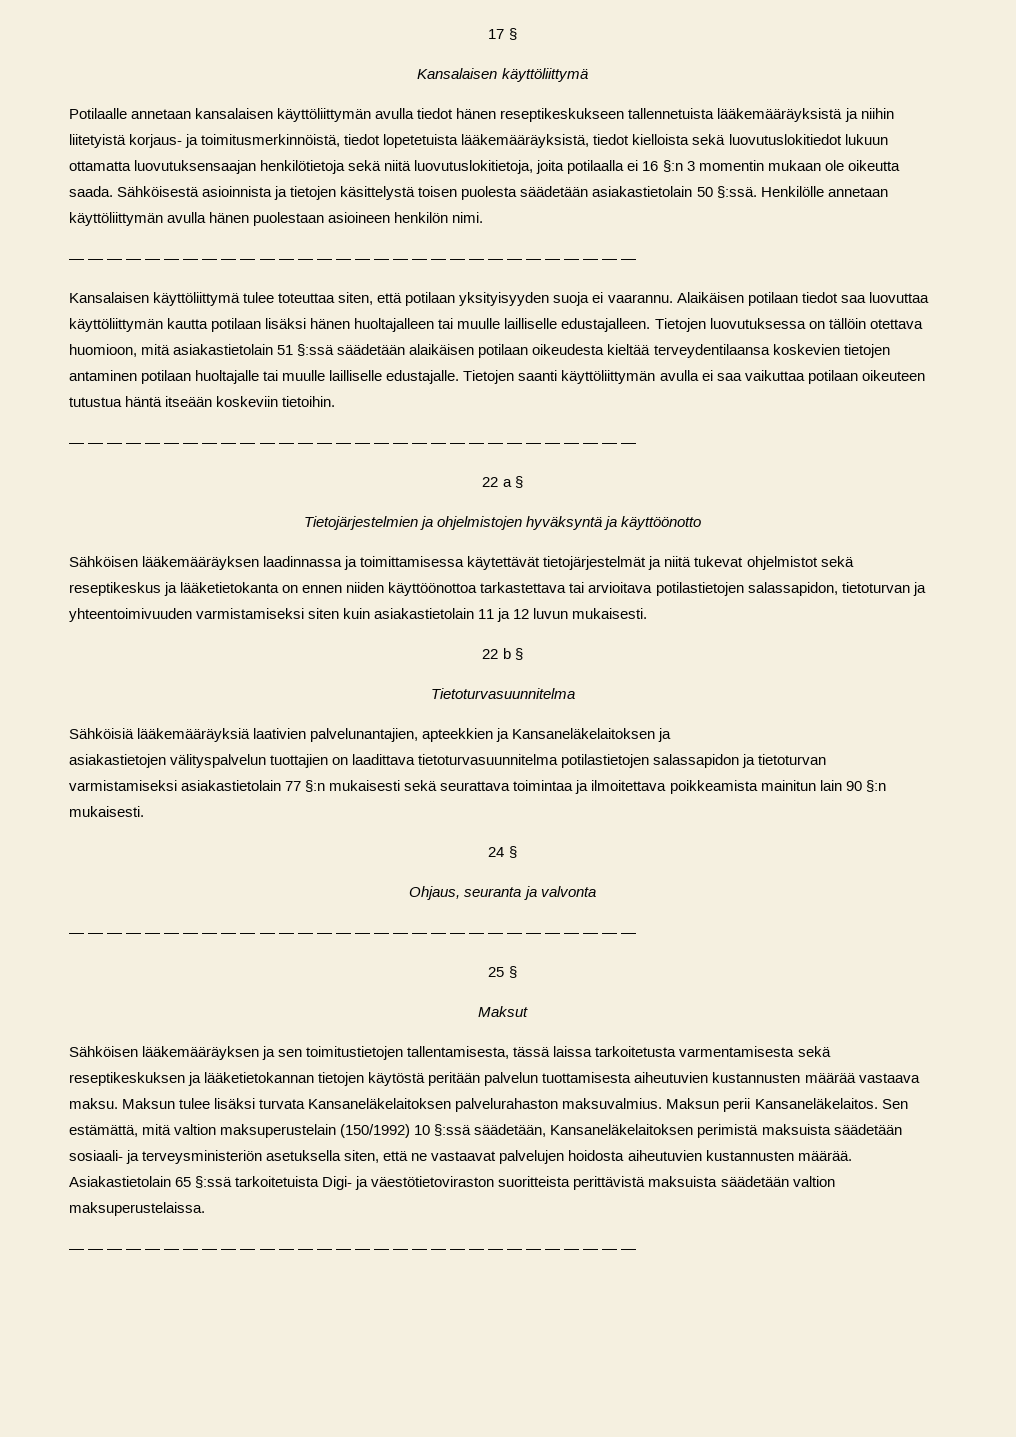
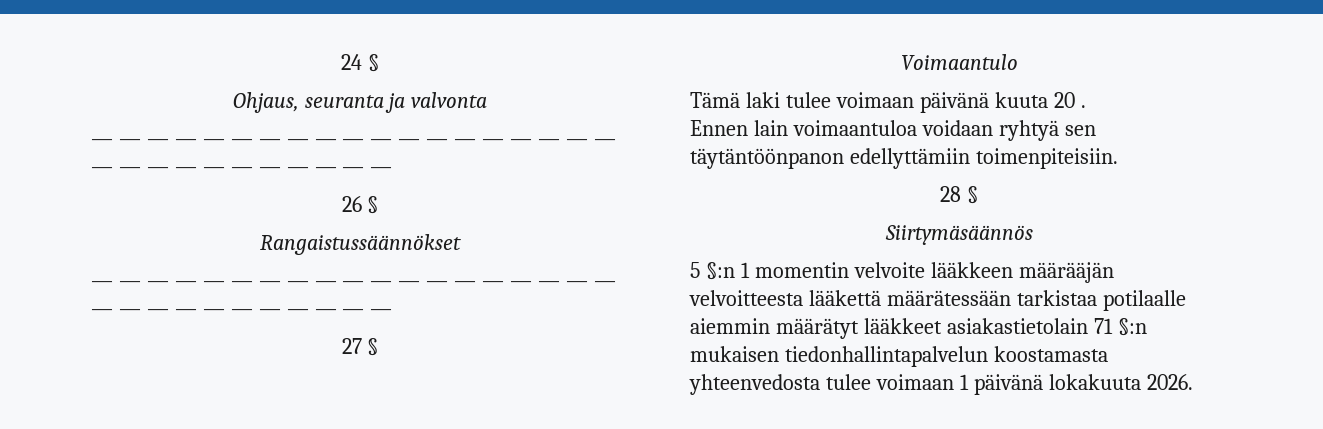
- 17 §
- Kansalaisen käyttöliittymä
- Potilaalle annetaan kansalaisen käyttöliittymän avulla tiedot hänen reseptikeskukseen tallennetuista lääkemääräyksistä ja niihin liitetyistä korjaus- ja toimitusmerkinnöistä, tiedot lopetetuista lääkemääräyksistä, tiedot kielloista sekä luovutuslokitiedot lukuun ottamatta luovutuksensaajan henkilötietoja sekä niitä luovutuslokitietoja, joita potilaalla ei 16 §:n 3 momentin mukaan ole oikeutta saada. Sähköisestä asioinnista ja tietojen käsittelystä toisen puolesta säädetään asiakastietolain 50 §:ssä. Henkilölle annetaan käyttöliittymän avulla hänen puolestaan asioineen henkilön nimi.
- — — — — — — — — — — — — — — — — — — — — — — — — — — — — — —
- Kansalaisen käyttöliittymä tulee toteuttaa siten, että potilaan yksityisyyden suoja ei vaarannu. Alaikäisen potilaan tiedot saa luovuttaa käyttöliittymän kautta potilaan lisäksi hänen huoltajalleen tai muulle lailliselle edustajalleen. Tietojen luovutuksessa on tällöin otettava huomioon, mitä asiakastietolain 51 §:ssä säädetään alaikäisen potilaan oikeudesta kieltää terveydentilaansa koskevien tietojen antaminen potilaan huoltajalle tai muulle lailliselle edustajalle. Tietojen saanti käyttöliittymän avulla ei saa vaikuttaa potilaan oikeuteen tutustua häntä itseään koskeviin tietoihin.
- — — — — — — — — — — — — — — — — — — — — — — — — — — — — — —
- 22 a §
- Tietojärjestelmien ja ohjelmistojen hyväksyntä ja käyttöönotto
- Sähköisen lääkemääräyksen laadinnassa ja toimittamisessa käytettävät tietojärjestelmät ja niitä tukevat ohjelmistot sekä reseptikeskus ja lääketietokanta on ennen niiden käyttöönottoa tarkastettava tai arvioitava potilastietojen salassapidon, tietoturvan ja yhteentoimivuuden varmistamiseksi siten kuin asiakastietolain 11 ja 12 luvun mukaisesti.
- 22 b §
- Tietoturvasuunnitelma
- Sähköisiä lääkemääräyksiä laativien palvelunantajien, apteekkien ja Kansaneläkelaitoksen ja
- asiakastietojen välityspalvelun tuottajien on laadittava tietoturvasuunnitelma potilastietojen salassapidon ja tietoturvan varmistamiseksi asiakastietolain 77 §:n mukaisesti sekä seurattava toimintaa ja ilmoitettava poikkeamista mainitun lain 90 §:n mukaisesti.
- 25 §
- Maksut
- Sähköisen lääkemääräyksen ja sen toimitustietojen tallentamisesta, tässä laissa tarkoitetusta varmentamisesta sekä reseptikeskuksen ja lääketietokannan tietojen käytöstä peritään palvelun tuottamisesta aiheutuvien kustannusten määrää vastaava maksu. Maksun tulee lisäksi turvata Kansaneläkelaitoksen palvelurahaston maksuvalmius. Maksun perii Kansaneläkelaitos. Sen estämättä, mitä valtion maksuperustelain (150/1992) 10 §:ssä säädetään, Kansaneläkelaitoksen perimistä maksuista säädetään sosiaali- ja terveysministeriön asetuksella siten, että ne vastaavat palvelujen hoidosta aiheutuvien kustannusten määrää. Asiakastietolain 65 §:ssä tarkoitetuista Digi- ja väestötietoviraston suoritteista perittävistä maksuista säädetään valtion maksuperustelaissa.
+ 26 §
+ Rangaistussäännökset
+ 27 §
+ Voimaantulo
+ Tämä laki tulee voimaan päivänä kuuta 20 .
+ Ennen lain voimaantuloa voidaan ryhtyä sen täytäntöönpanon edellyttämiin toimenpiteisiin.
+ 28 §
+ Siirtymäsäännös
+ 5 §:n 1 momentin velvoite lääkkeen määrääjän velvoitteesta lääkettä määrätessään tarkistaa potilaalle aiemmin määrätyt lääkkeet asiakastietolain 71 §:n mukaisen tiedonhallintapalvelun koostamasta yhteenvedosta tulee voimaan 1 päivänä lokakuuta 2026.

